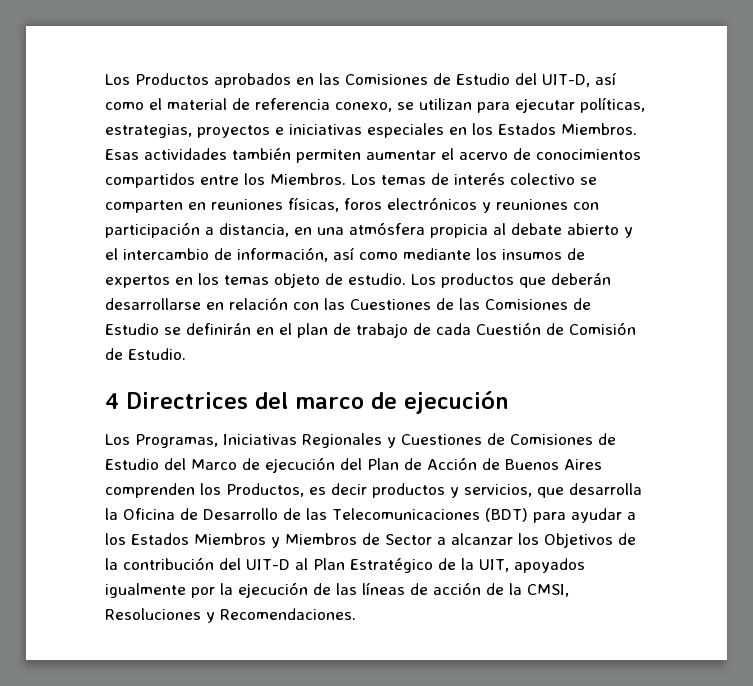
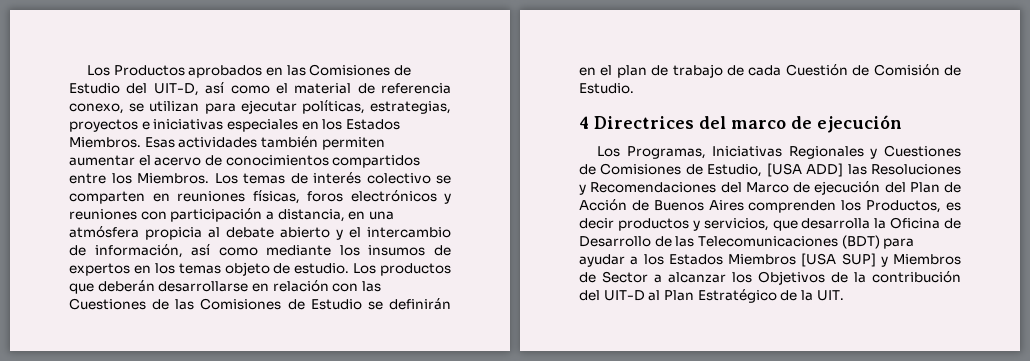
- Los Programas, Iniciativas Regionales y Cuestiones de Comisiones de Estudio del Marco de ejecución del Plan de Acción de Buenos Aires comprenden los Productos, es decir productos y servicios, que desarrolla la Oficina de Desarrollo de las Telecomunicaciones (BDT) para ayudar a los Estados Miembros y Miembros de Sector a alcanzar los Objetivos de la contribución del UIT-D al Plan Estratégico de la UIT, apoyados igualmente por la ejecución de las líneas de acción de la CMSI, Resoluciones y Recomendaciones.
+ Los Programas, Iniciativas Regionales y Cuestiones de Comisiones de Estudio, [USA ADD] las Resoluciones y Recomendaciones del Marco de ejecución del Plan de Acción de Buenos Aires comprenden los Productos, es decir productos y servicios, que desarrolla la Oficina de Desarrollo de las Telecomunicaciones (BDT) para ayudar a los Estados Miembros [USA SUP] y Miembros de Sector a alcanzar los Objetivos de la contribución del UIT-D al Plan Estratégico de la UIT.

